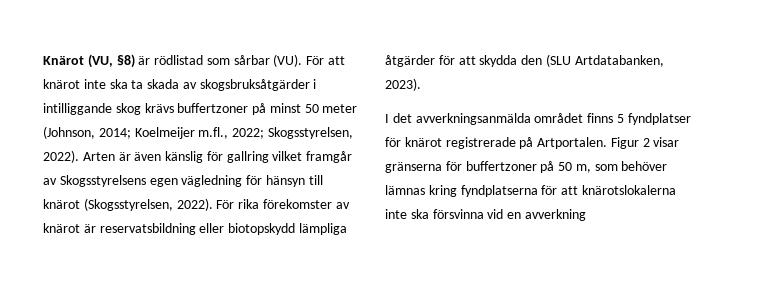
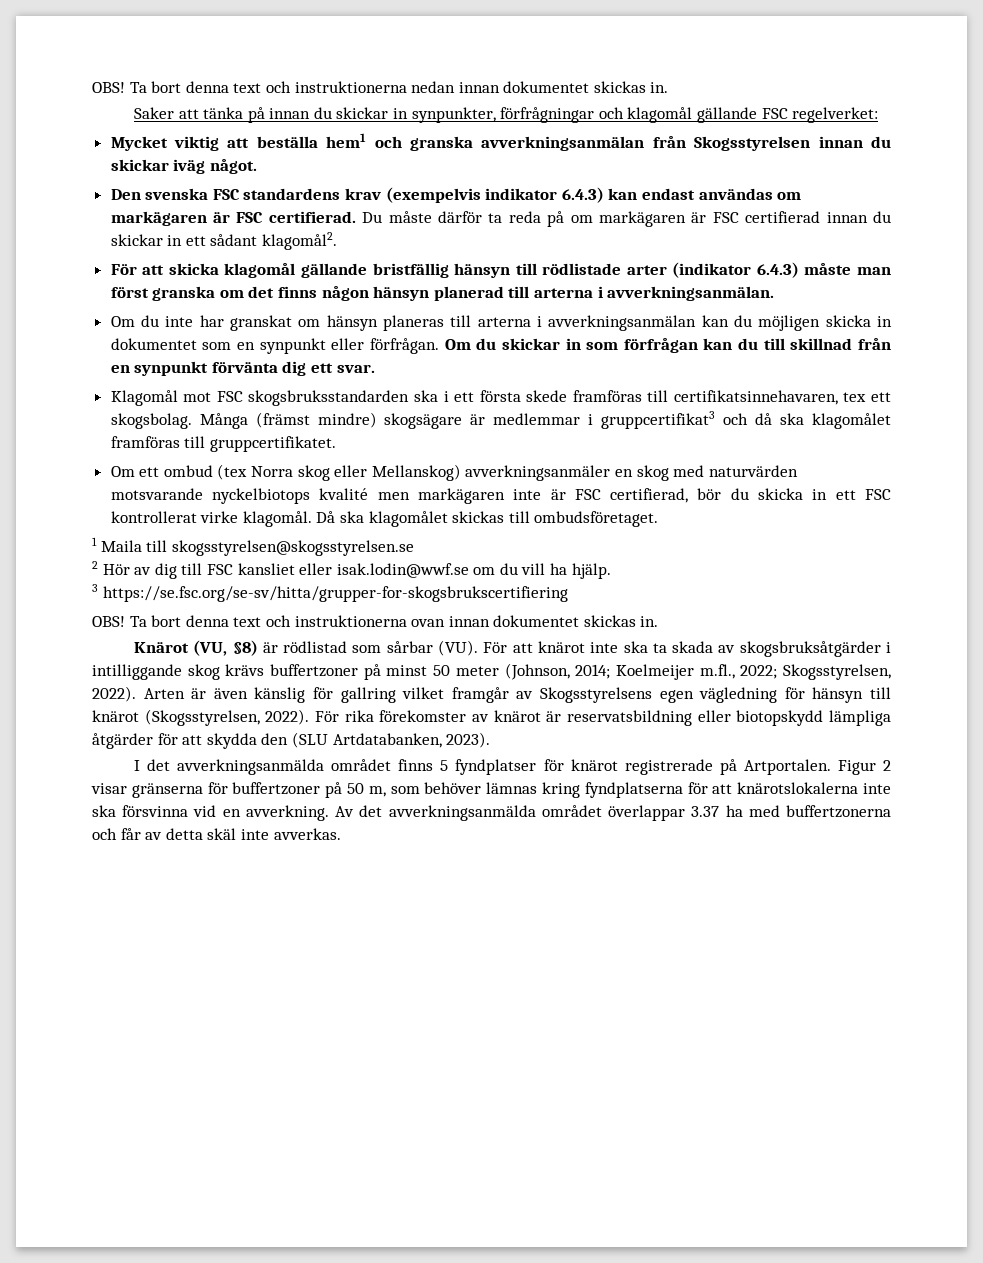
+ OBS! Ta bort denna text och instruktionerna nedan innan dokumentet skickas in.
+ Saker att tänka på innan du skickar in synpunkter, förfrågningar och klagomål gällande FSC regelverket:
+ Mycket viktig att beställa hem1 och granska avverkningsanmälan från Skogsstyrelsen innan du skickar iväg något.
+ Den svenska FSC standardens krav (exempelvis indikator 6.4.3) kan endast användas om markägaren är FSC certifierad. Du måste därför ta reda på om markägaren är FSC certifierad innan du skickar in ett sådant klagomål2.
+ För att skicka klagomål gällande bristfällig hänsyn till rödlistade arter (indikator 6.4.3) måste man först granska om det finns någon hänsyn planerad till arterna i avverkningsanmälan.
+ Om du inte har granskat om hänsyn planeras till arterna i avverkningsanmälan kan du möjligen skicka in dokumentet som en synpunkt eller förfrågan. Om du skickar in som förfrågan kan du till skillnad från en synpunkt förvänta dig ett svar.
+ Klagomål mot FSC skogsbruksstandarden ska i ett första skede framföras till certifikatsinnehavaren, tex ett skogsbolag. Många (främst mindre) skogsägare är medlemmar i gruppcertifikat3 och då ska klagomålet framföras till gruppcertifikatet.
+ Om ett ombud (tex Norra skog eller Mellanskog) avverkningsanmäler en skog med naturvärden motsvarande nyckelbiotops kvalité men markägaren inte är FSC certifierad, bör du skicka in ett FSC kontrollerat virke klagomål. Då ska klagomålet skickas till ombudsföretaget.
+ 1 Maila till skogsstyrelsen@skogsstyrelsen.se
+ 2 Hör av dig till FSC kansliet eller isak.lodin@wwf.se om du vill ha hjälp.
+ 3 https://se.fsc.org/se-sv/hitta/grupper-for-skogsbrukscertifiering
+ OBS! Ta bort denna text och instruktionerna ovan innan dokumentet skickas in.
- Figur 2 visar gränserna för buffertzoner på 50 m, som behöver lämnas kring fyndplatserna för att knärotslokalerna inte ska försvinna vid en avverkning
+ Figur 2 visar gränserna för buffertzoner på 50 m, som behöver lämnas kring fyndplatserna för att knärotslokalerna inte ska försvinna vid en avverkning. Av det avverkningsanmälda området överlappar 3.37 ha med buffertzonerna och får av detta skäl inte avverkas.

